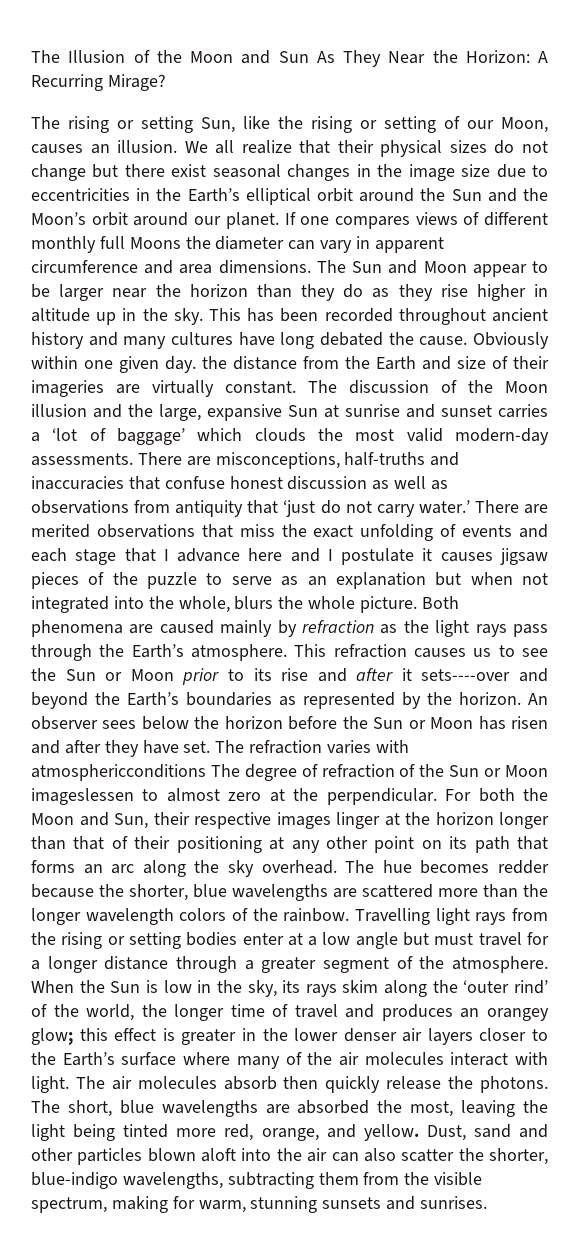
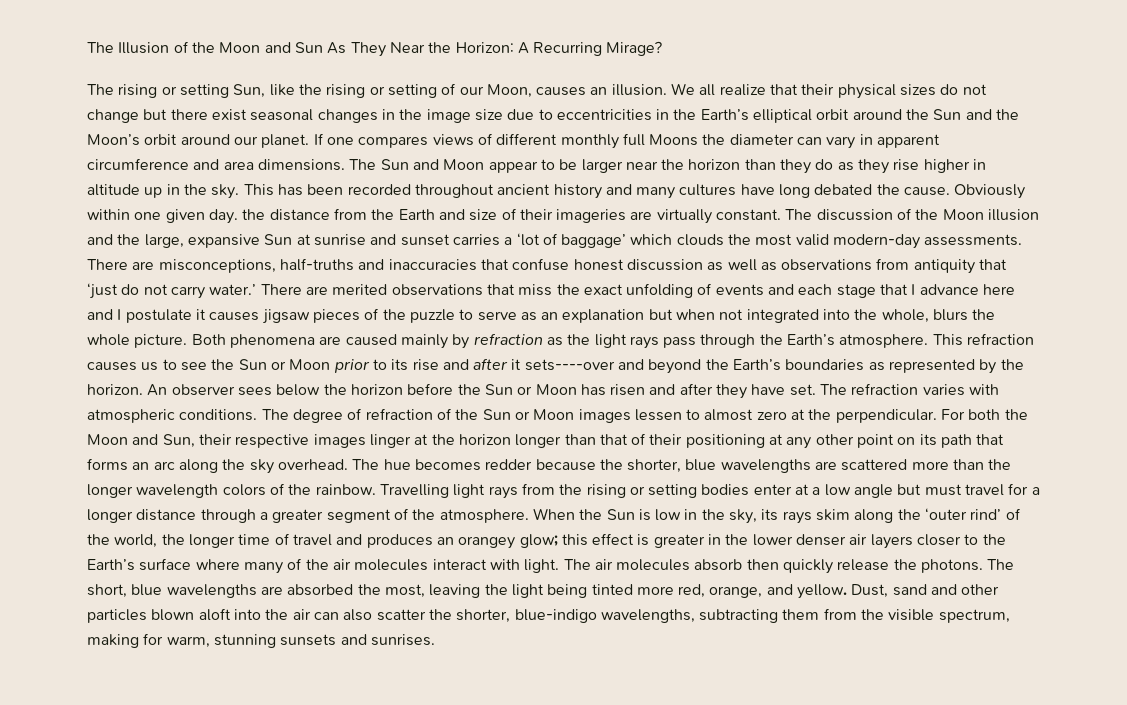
- The refraction varies with atmosphericconditions The degree of refraction of the Sun or Moon imageslessen to almost zero at the perpendicular.
+ The refraction varies with atmospheric conditions. The degree of refraction of the Sun or Moon images lessen to almost zero at the perpendicular.

